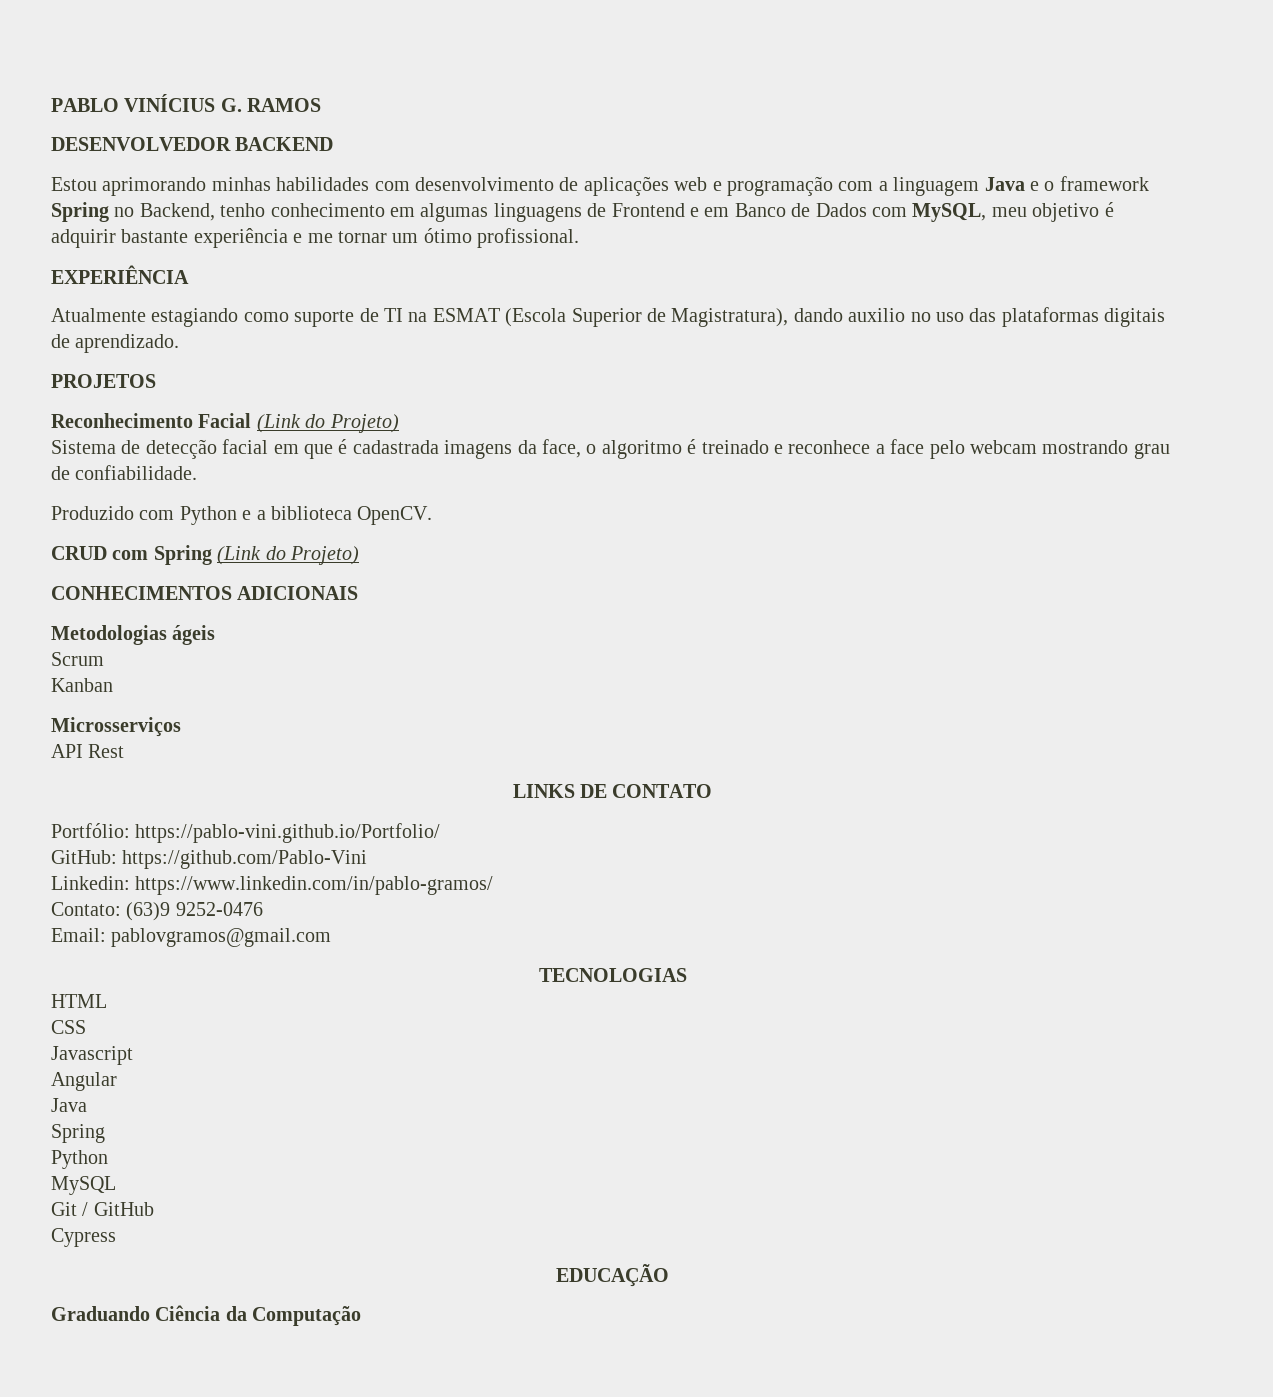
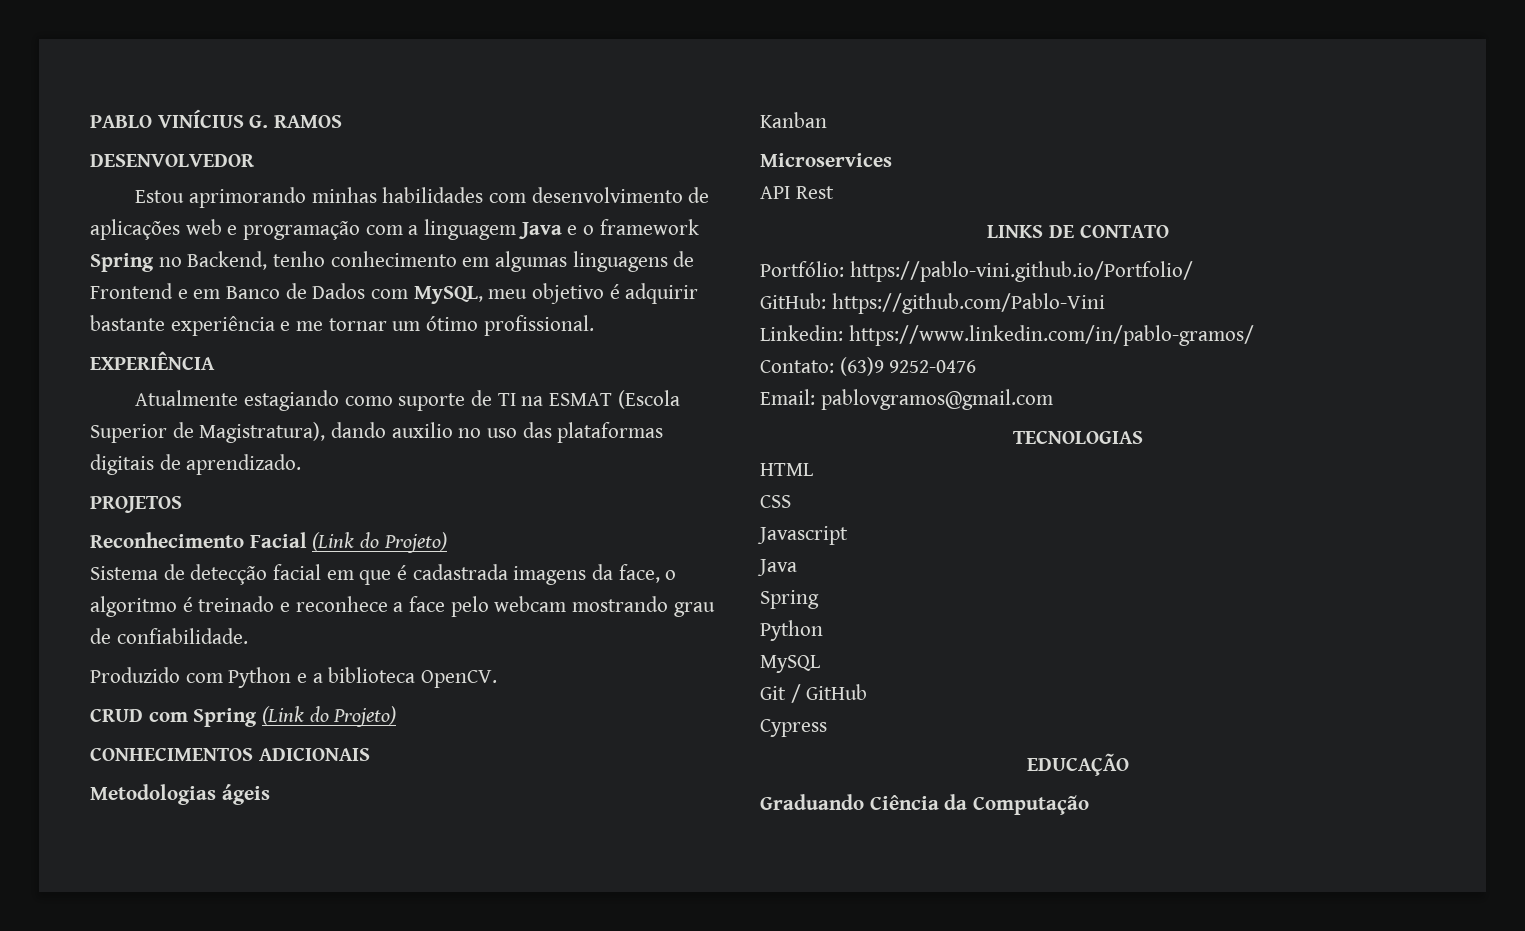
- DESENVOLVEDOR BACKEND
+ DESENVOLVEDOR
- Scrum
- Microsserviços
+ Microservices
- Angular

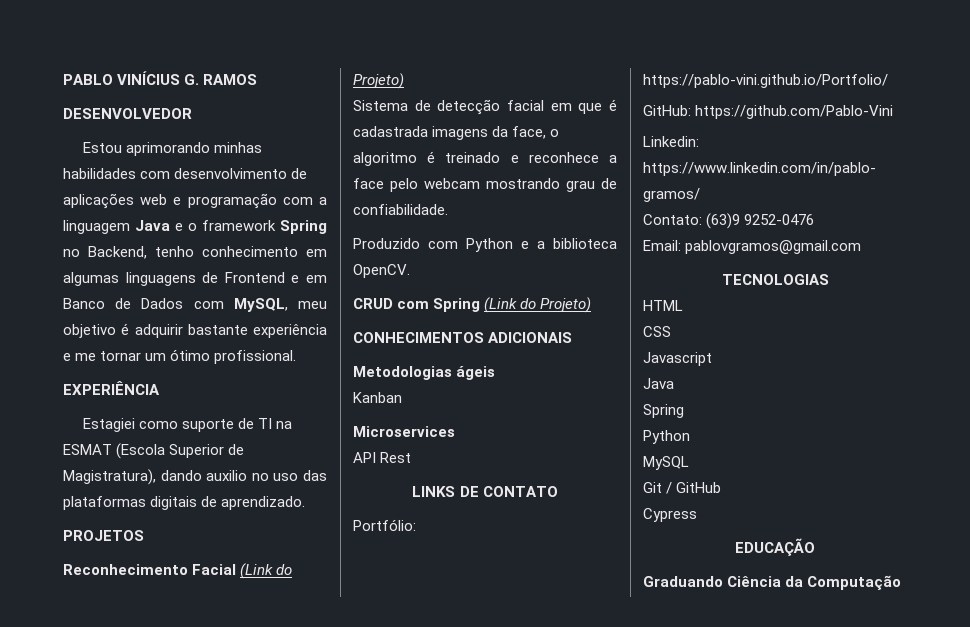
- Atualmente estagiando como suporte de TI na ESMAT (Escola Superior de Magistratura), dando auxilio no uso das plataformas digitais de aprendizado.
+ Estagiei como suporte de TI na ESMAT (Escola Superior de Magistratura), dando auxilio no uso das plataformas digitais de aprendizado.

